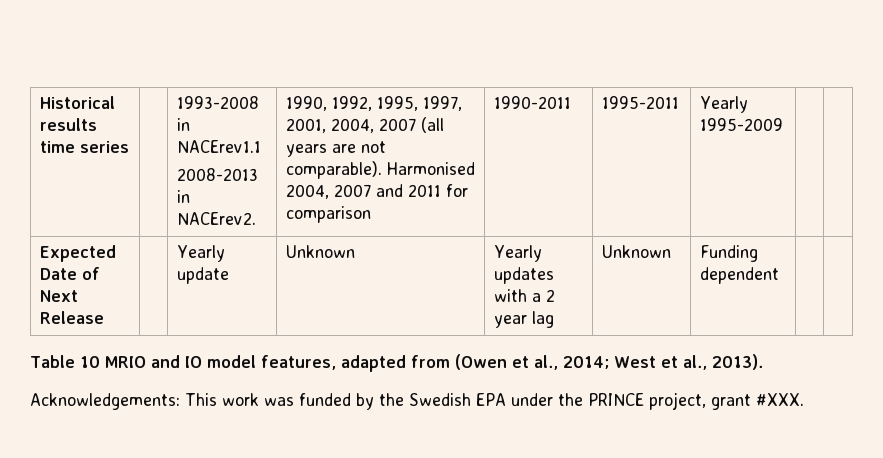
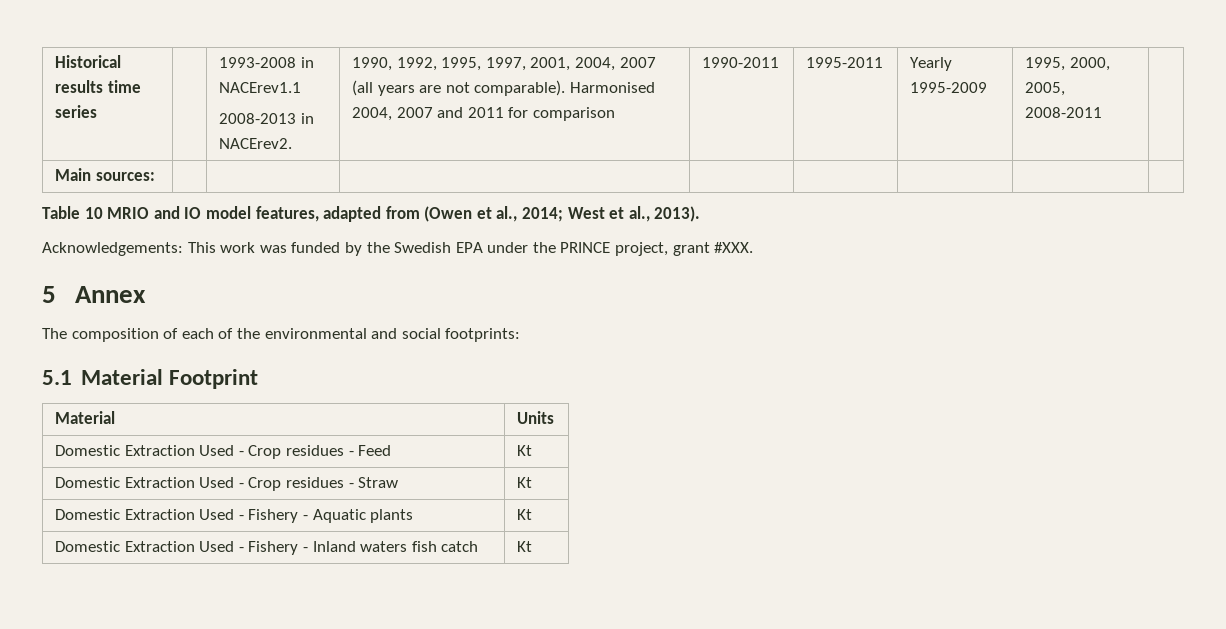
  Historical results time series | | 1993-2008 in NACErev1.1
- 2008-2013 in NACErev2. | 1990, 1992, 1995, 1997, 2001, 2004, 2007 (all years are not comparable). Harmonised 2004, 2007 and 2011 for comparison | 1990-2011 | 1995-2011 | Yearly 1995-2009 | |
- Expected Date of Next Release | | Yearly update | Unknown | Yearly updates with a 2 year lag | Unknown | Funding dependent | |
+ 2008-2013 in NACErev2. | 1990, 1992, 1995, 1997, 2001, 2004, 2007 (all years are not comparable). Harmonised 2004, 2007 and 2011 for comparison | 1990-2011 | 1995-2011 | Yearly 1995-2009 | 1995, 2000, 2005, 2008-2011 |
+ Main sources: | | | | | | | |
+ 5 Annex
+ The composition of each of the environmental and social footprints:
+ 5.1 Material Footprint
+ Material | Units
+ Domestic Extraction Used - Crop residues - Feed | Kt
+ Domestic Extraction Used - Crop residues - Straw | Kt
+ Domestic Extraction Used - Fishery - Aquatic plants | Kt
+ Domestic Extraction Used - Fishery - Inland waters fish catch | Kt

